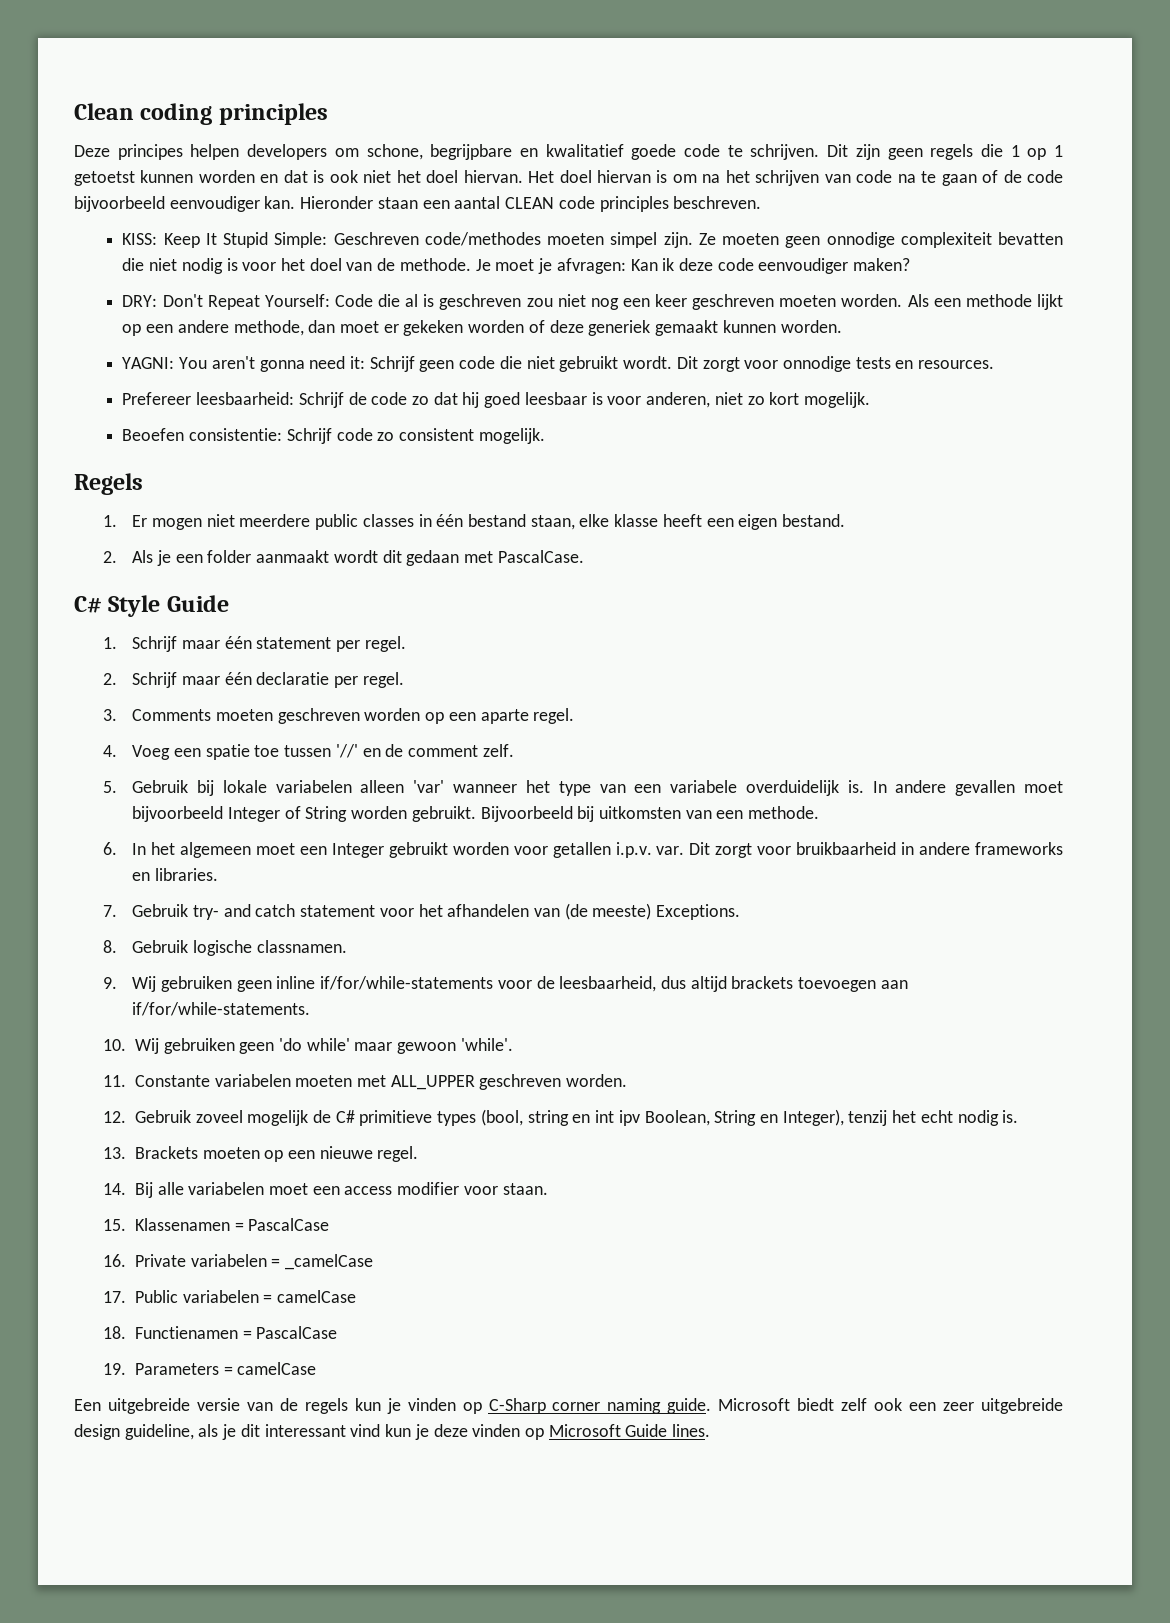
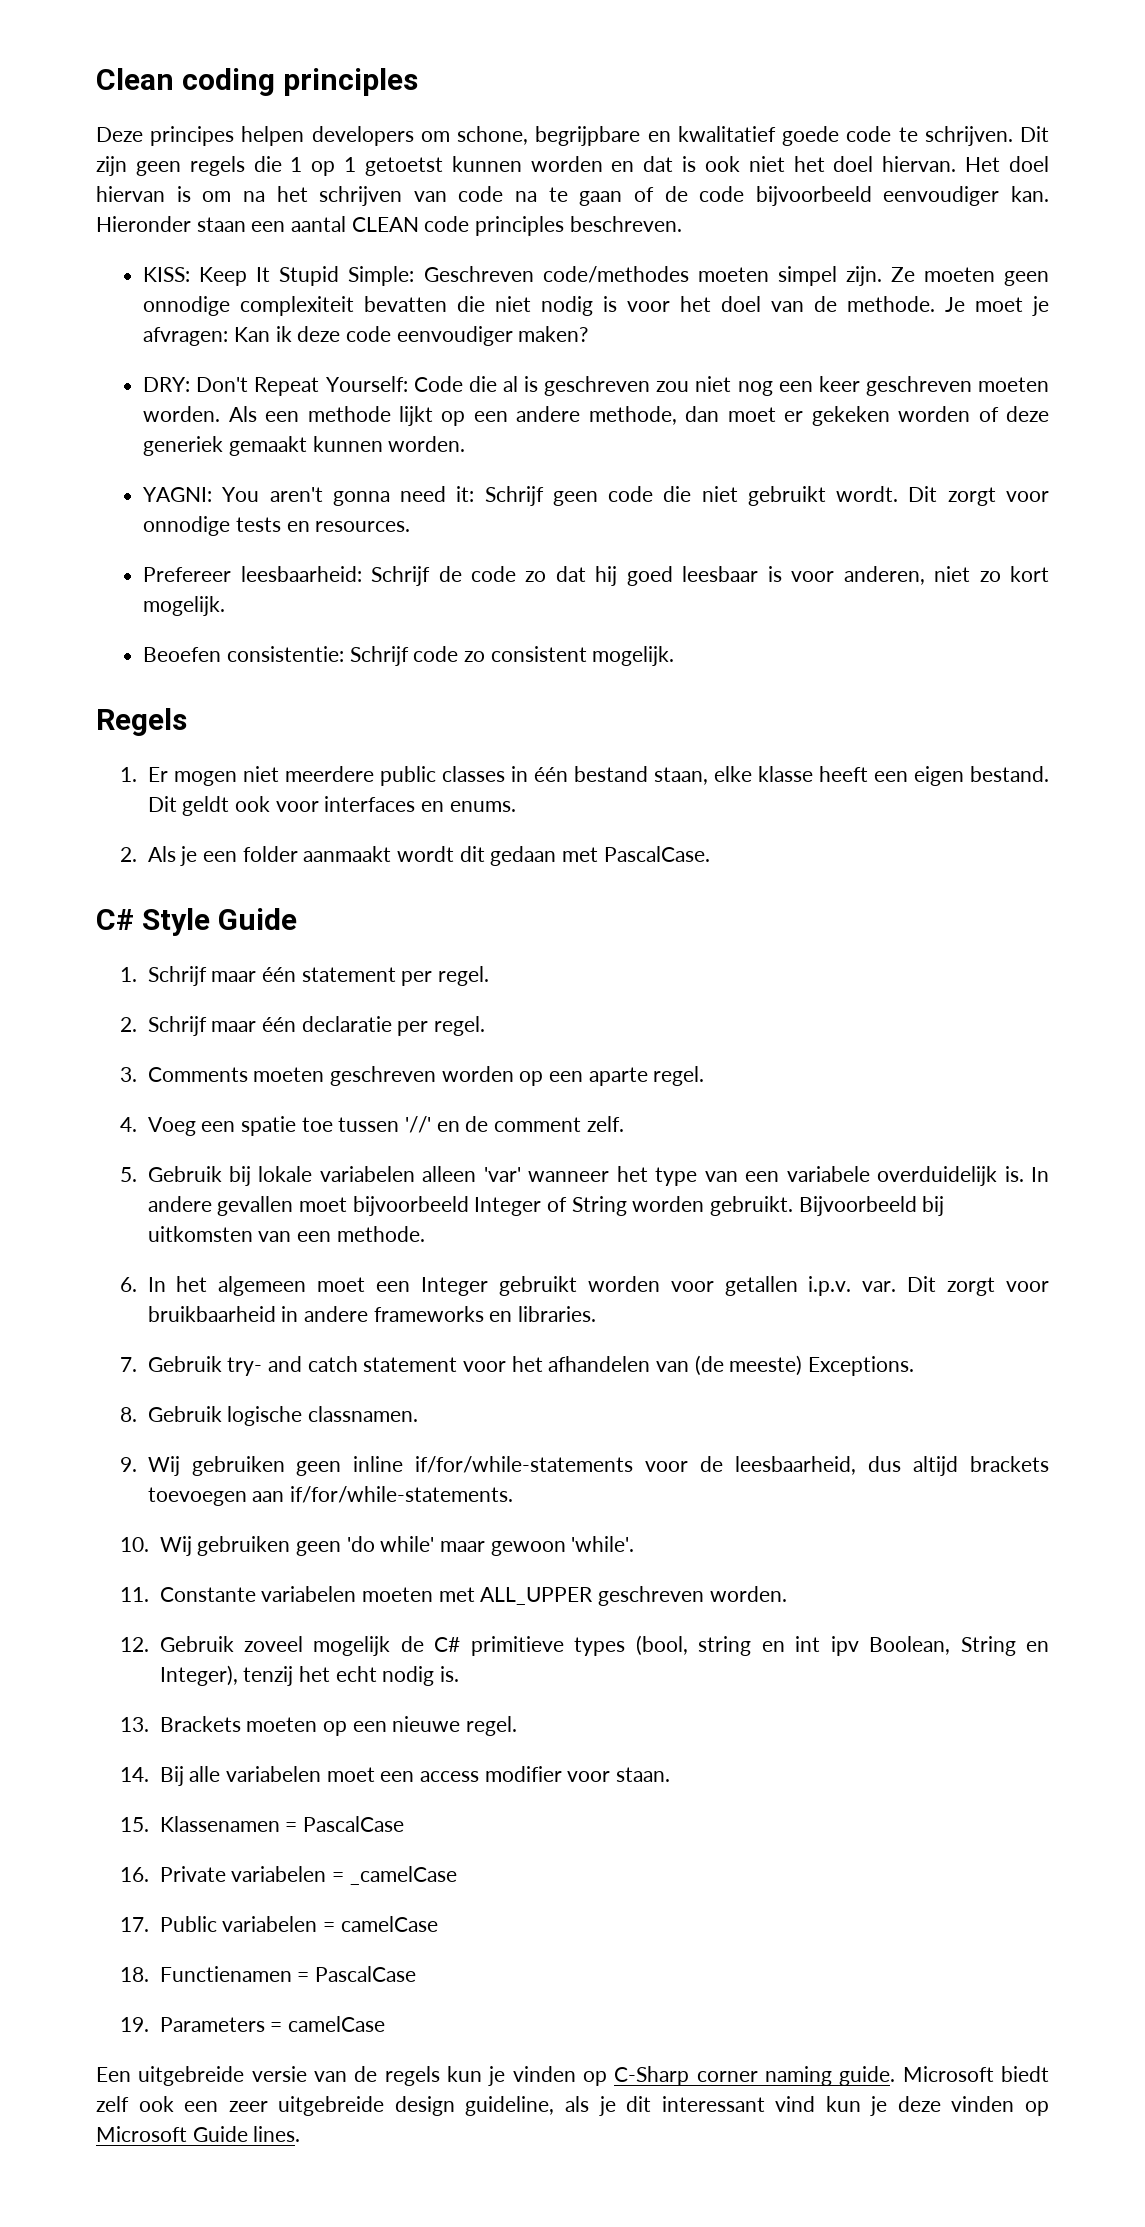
+ Dit geldt ook voor interfaces en enums.

